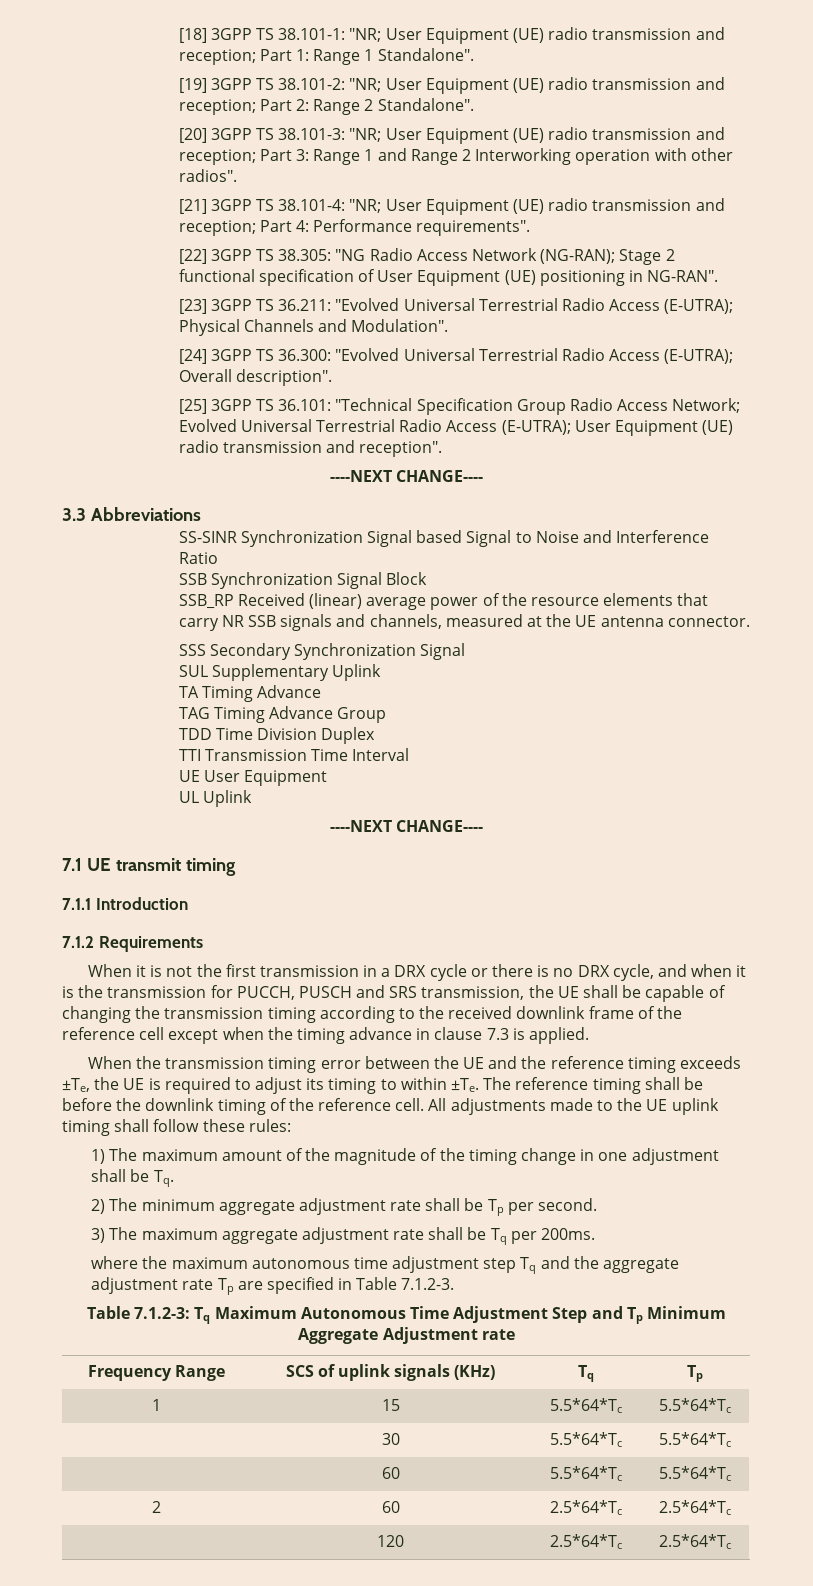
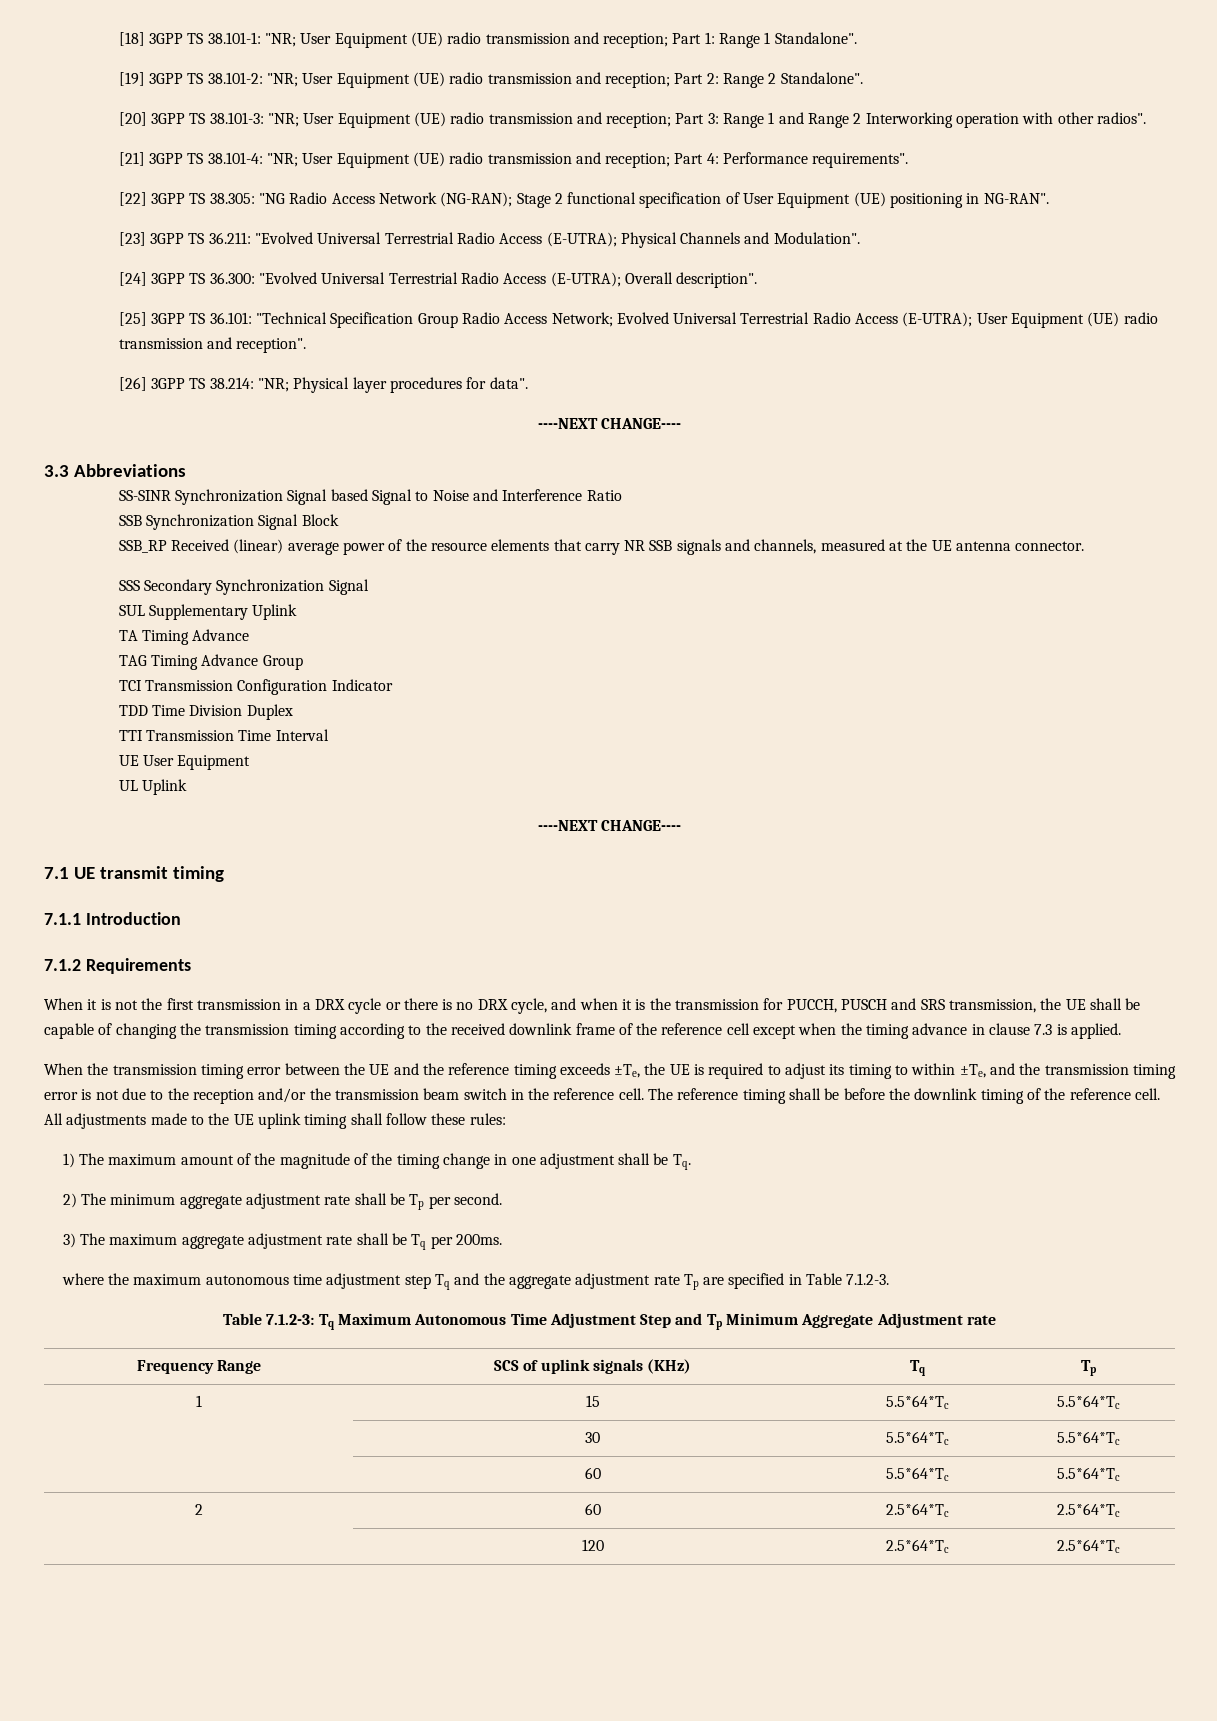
+ [26] 3GPP TS 38.214: "NR; Physical layer procedures for data".
+ TCI Transmission Configuration Indicator
- When the transmission timing error between the UE and the reference timing exceeds ±Te, the UE is required to adjust its timing to within ±Te.
+ When the transmission timing error between the UE and the reference timing exceeds ±Te, the UE is required to adjust its timing to within ±Te, and the transmission timing error is not due to the reception and/or the transmission beam switch in the reference cell.

